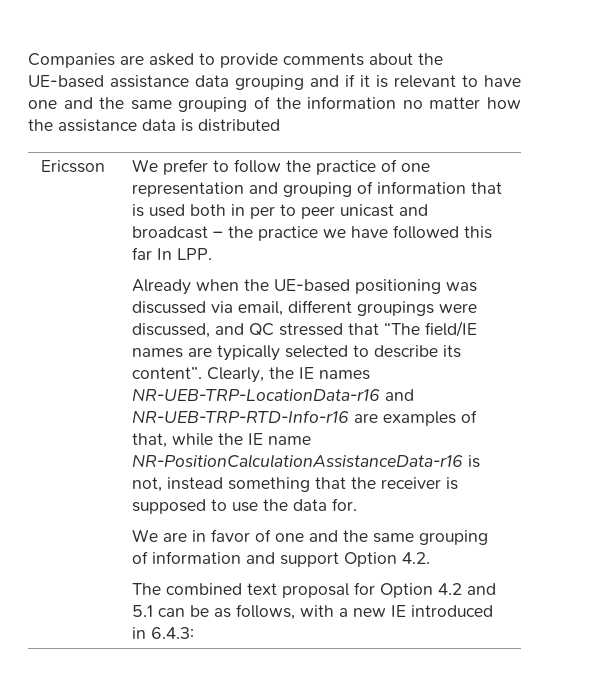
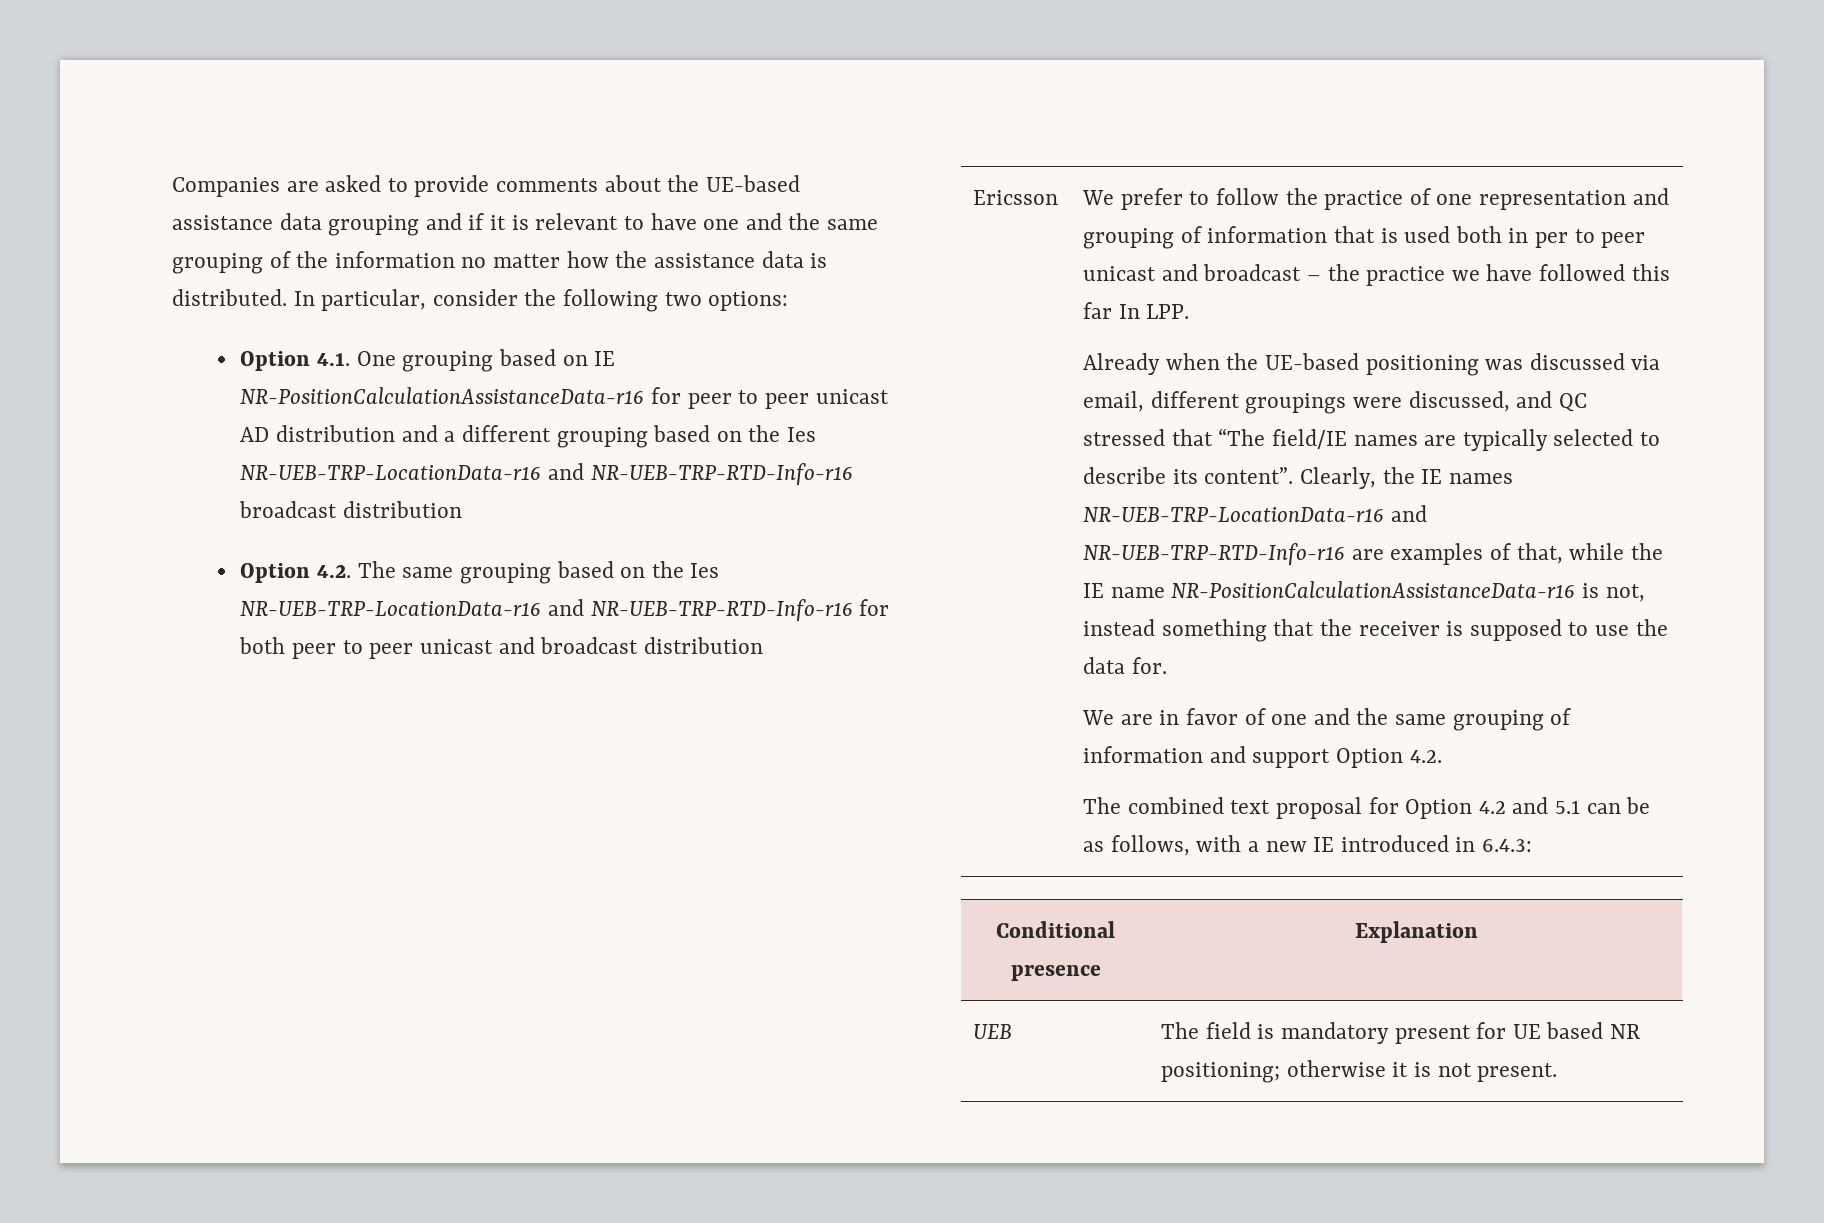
- Companies are asked to provide comments about the UE-based assistance data grouping and if it is relevant to have one and the same grouping of the information no matter how the assistance data is distributed
+ Companies are asked to provide comments about the UE-based assistance data grouping and if it is relevant to have one and the same grouping of the information no matter how the assistance data is distributed. In particular, consider the following two options:
+ Option 4.1. One grouping based on IE NR-PositionCalculationAssistanceData-r16 for peer to peer unicast AD distribution and a different grouping based on the Ies NR-UEB-TRP-LocationData-r16 and NR-UEB-TRP-RTD-Info-r16 broadcast distribution
+ Option 4.2. The same grouping based on the Ies NR-UEB-TRP-LocationData-r16 and NR-UEB-TRP-RTD-Info-r16 for both peer to peer unicast and broadcast distribution
+ Conditional presence | Explanation
+ UEB | The field is mandatory present for UE based NR positioning; otherwise it is not present.

